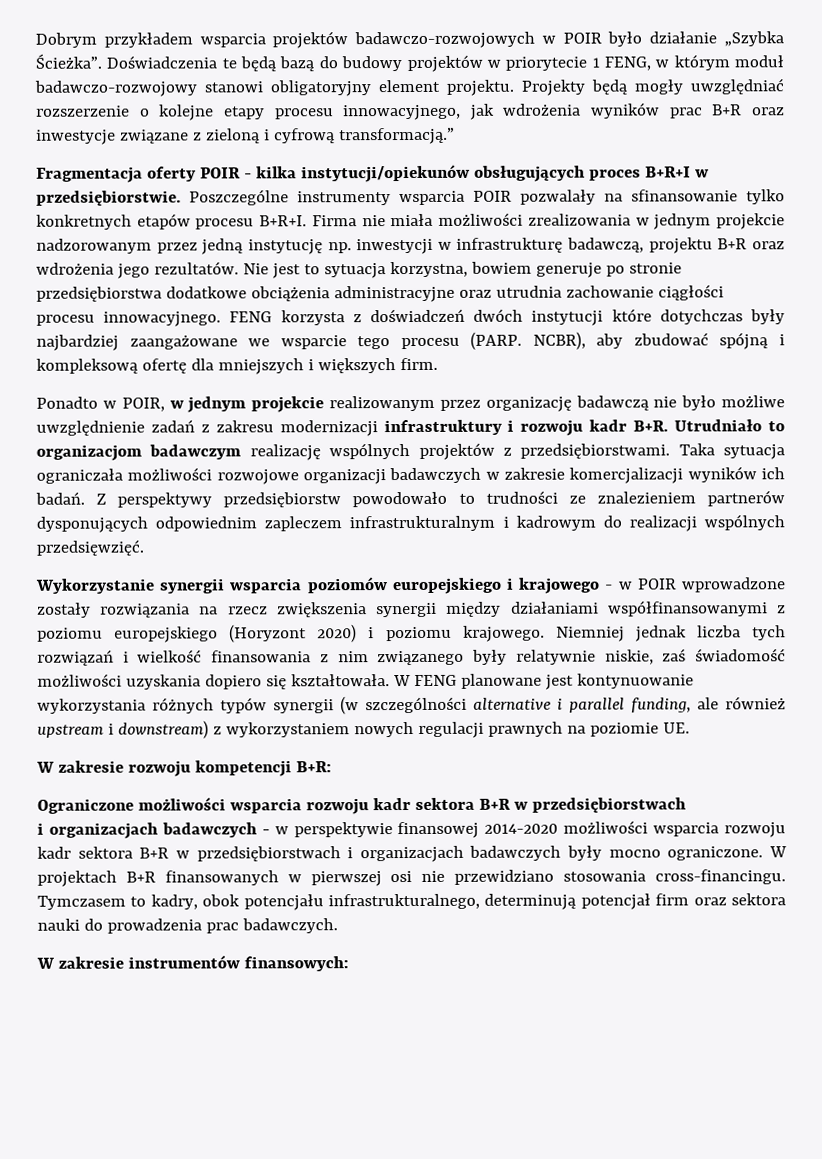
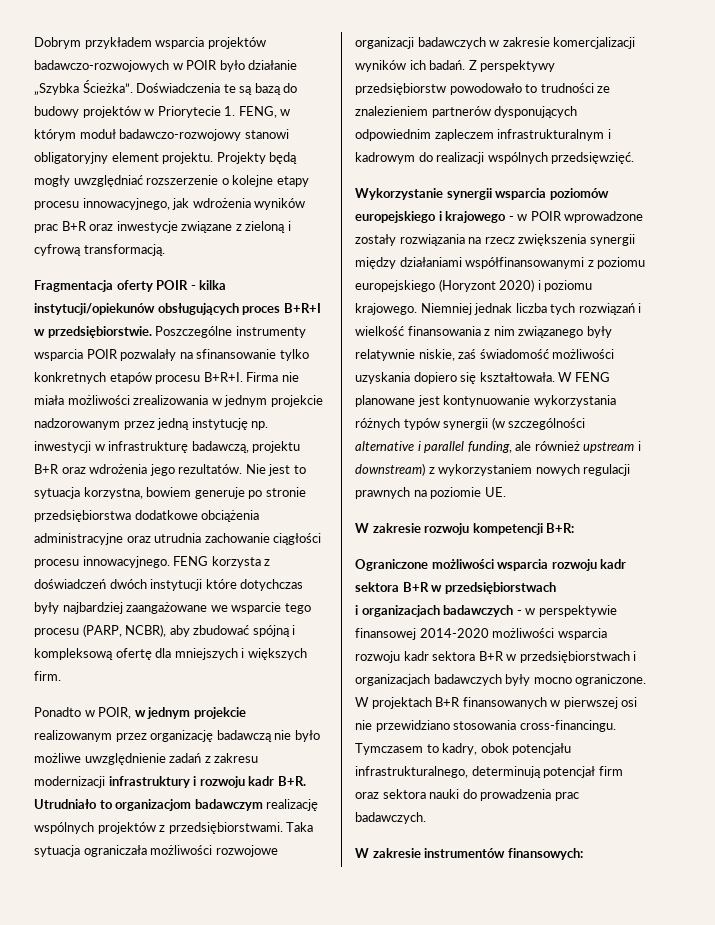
- Doświadczenia te będą bazą do budowy projektów w priorytecie 1 FENG, w którym moduł badawczo-rozwojowy stanowi obligatoryjny element projektu.
+ Doświadczenia te są bazą do budowy projektów w Priorytecie 1. FENG, w którym moduł badawczo-rozwojowy stanowi obligatoryjny element projektu.
- Projekty będą mogły uwzględniać rozszerzenie o kolejne etapy procesu innowacyjnego, jak wdrożenia wyników prac B+R oraz inwestycje związane z zieloną i cyfrową transformacją.”
+ Projekty będą mogły uwzględniać rozszerzenie o kolejne etapy procesu innowacyjnego, jak wdrożenia wyników prac B+R oraz inwestycje związane z zieloną i cyfrową transformacją.
- FENG korzysta z doświadczeń dwóch instytucji które dotychczas były najbardziej zaangażowane we wsparcie tego procesu (PARP. NCBR), aby zbudować spójną i kompleksową ofertę dla mniejszych i większych firm.
+ FENG korzysta z doświadczeń dwóch instytucji które dotychczas były najbardziej zaangażowane we wsparcie tego procesu (PARP, NCBR), aby zbudować spójną i kompleksową ofertę dla mniejszych i większych firm.

